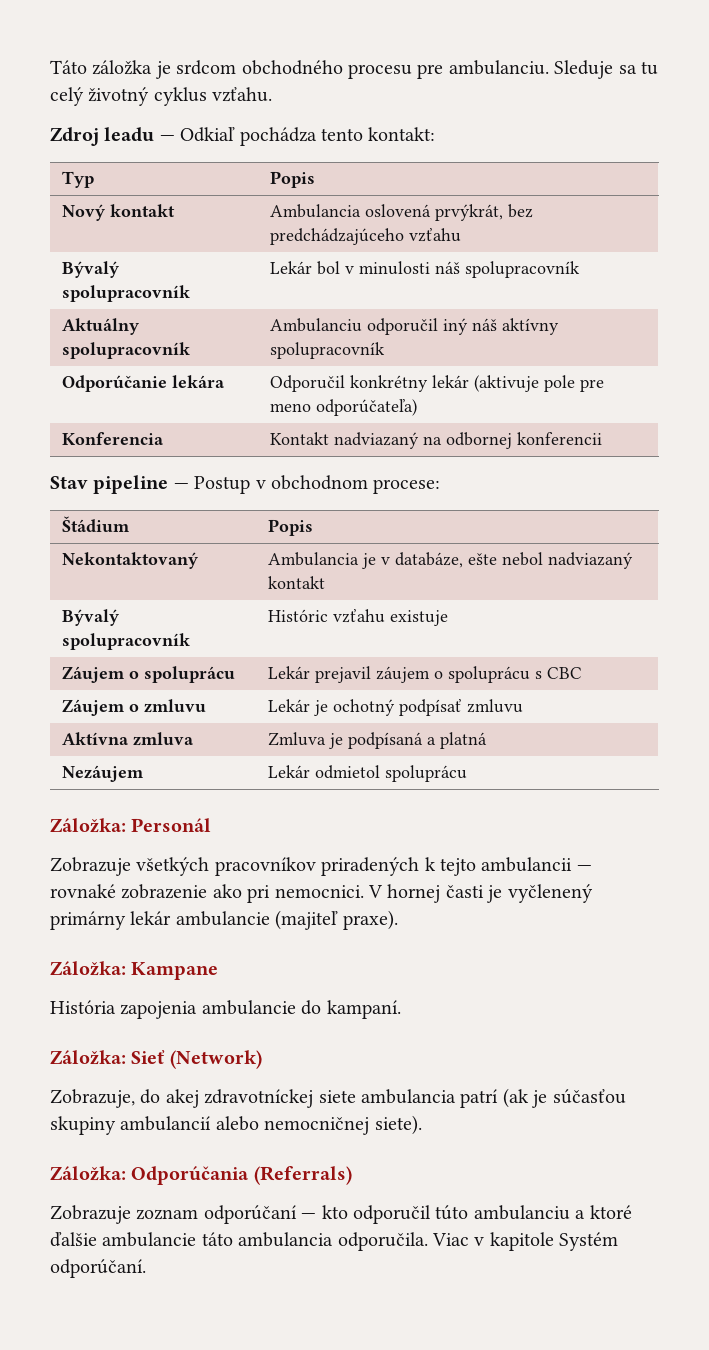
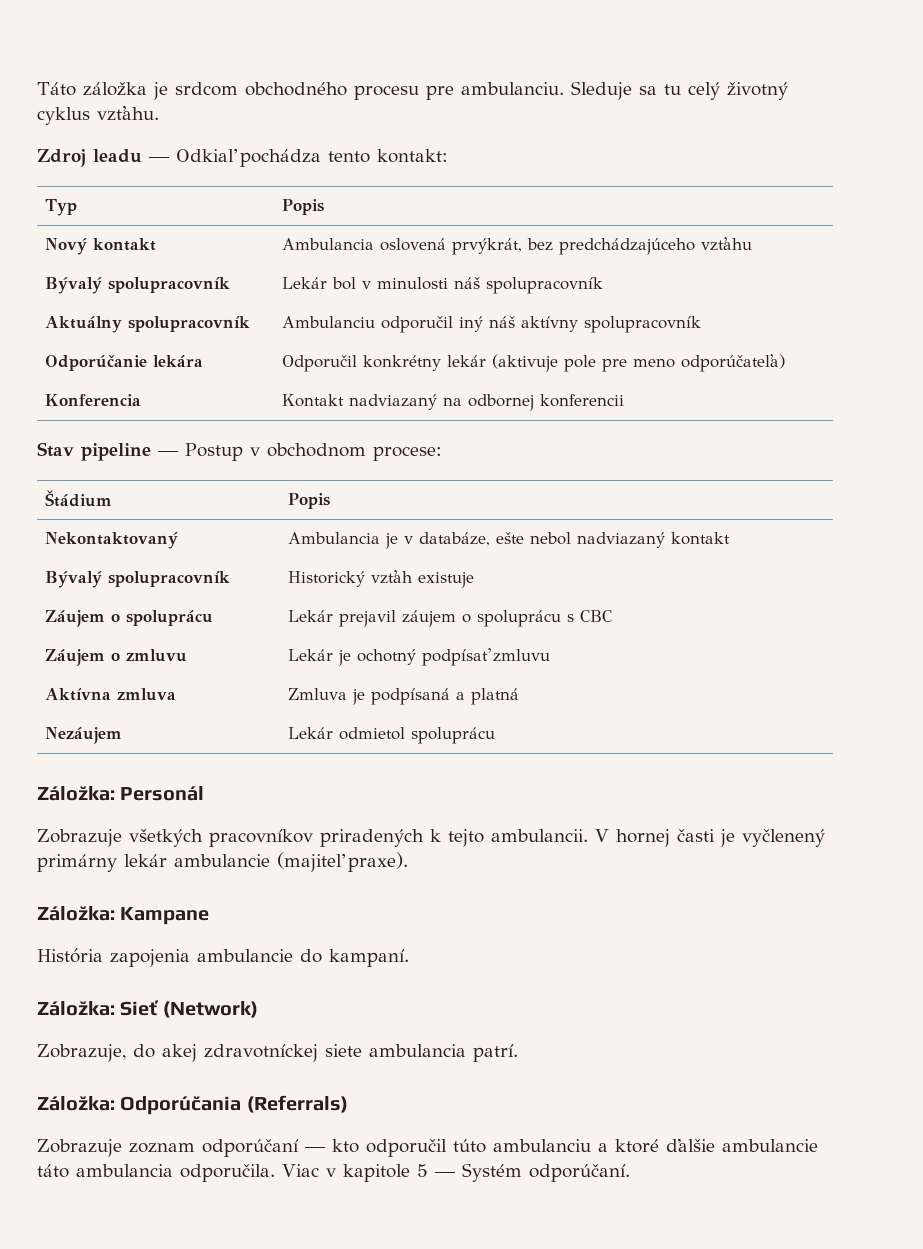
- Bývalý spolupracovník | Históric vzťahu existuje
+ Bývalý spolupracovník | Historický vzťah existuje
- Zobrazuje všetkých pracovníkov priradených k tejto ambulancii — rovnaké zobrazenie ako pri nemocnici.
+ Zobrazuje všetkých pracovníkov priradených k tejto ambulancii.
- Zobrazuje, do akej zdravotníckej siete ambulancia patrí (ak je súčasťou skupiny ambulancií alebo nemocničnej siete).
+ Zobrazuje, do akej zdravotníckej siete ambulancia patrí.
- Viac v kapitole Systém odporúčaní.
+ Viac v kapitole 5 — Systém odporúčaní.

